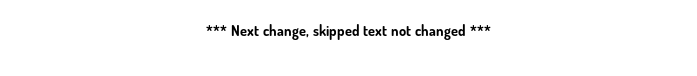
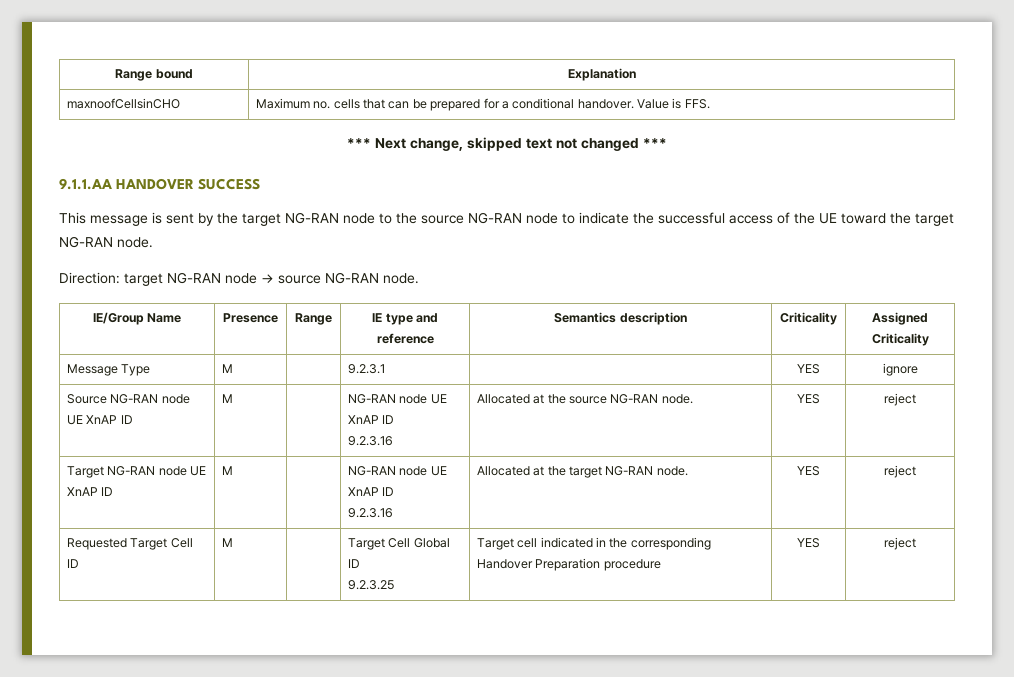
+ Range bound | Explanation
+ maxnoofCellsinCHO | Maximum no. cells that can be prepared for a conditional handover. Value is FFS.
+ 9.1.1.AA HANDOVER SUCCESS
+ This message is sent by the target NG-RAN node to the source NG-RAN node to indicate the successful access of the UE toward the target NG-RAN node.
+ Direction: target NG-RAN node → source NG-RAN node.
+ IE/Group Name | Presence | Range | IE type and reference | Semantics description | Criticality | Assigned Criticality
+ Message Type | M | | 9.2.3.1 | | YES | ignore
+ Source NG-RAN node UE XnAP ID | M | | NG-RAN node UE XnAP ID
+ 9.2.3.16 | Allocated at the source NG-RAN node. | YES | reject
+ Target NG-RAN node UE XnAP ID | M | | NG-RAN node UE XnAP ID
+ 9.2.3.16 | Allocated at the target NG-RAN node. | YES | reject
+ Requested Target Cell ID | M | | Target Cell Global ID
+ 9.2.3.25 | Target cell indicated in the corresponding Handover Preparation procedure | YES | reject

